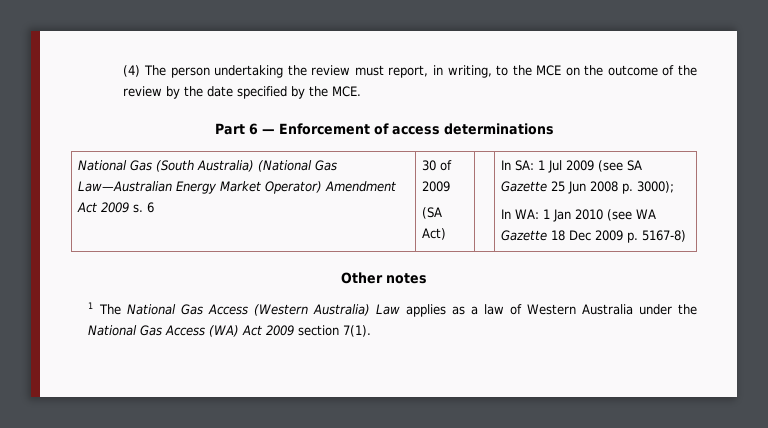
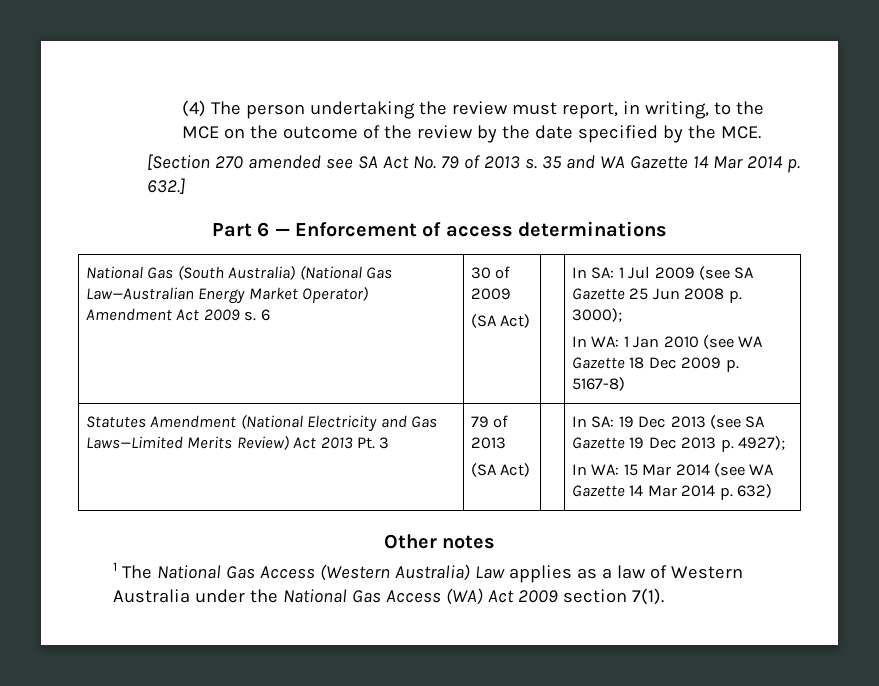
+ [Section 270 amended see SA Act No. 79 of 2013 s. 35 and WA Gazette 14 Mar 2014 p. 632.]
+ Statutes Amendment (National Electricity and Gas Laws—Limited Merits Review) Act 2013 Pt. 3 | 79 of 2013
+ (SA Act) | | In SA: 19 Dec 2013 (see SA Gazette 19 Dec 2013 p. 4927);
+ In WA: 15 Mar 2014 (see WA Gazette 14 Mar 2014 p. 632)

